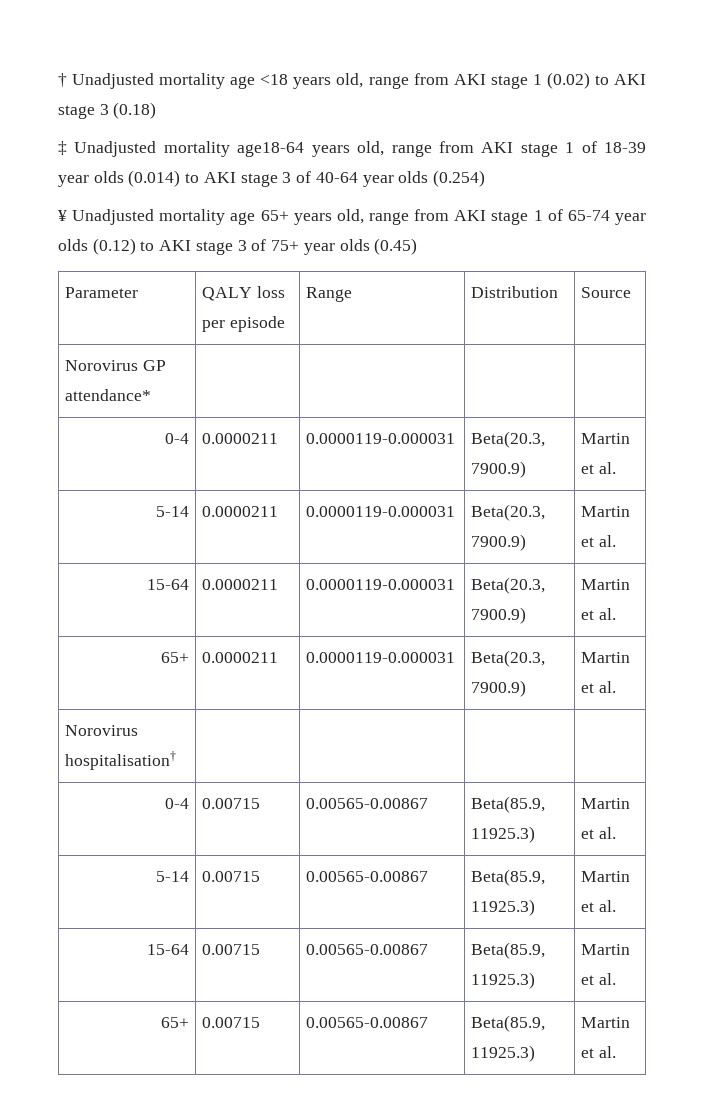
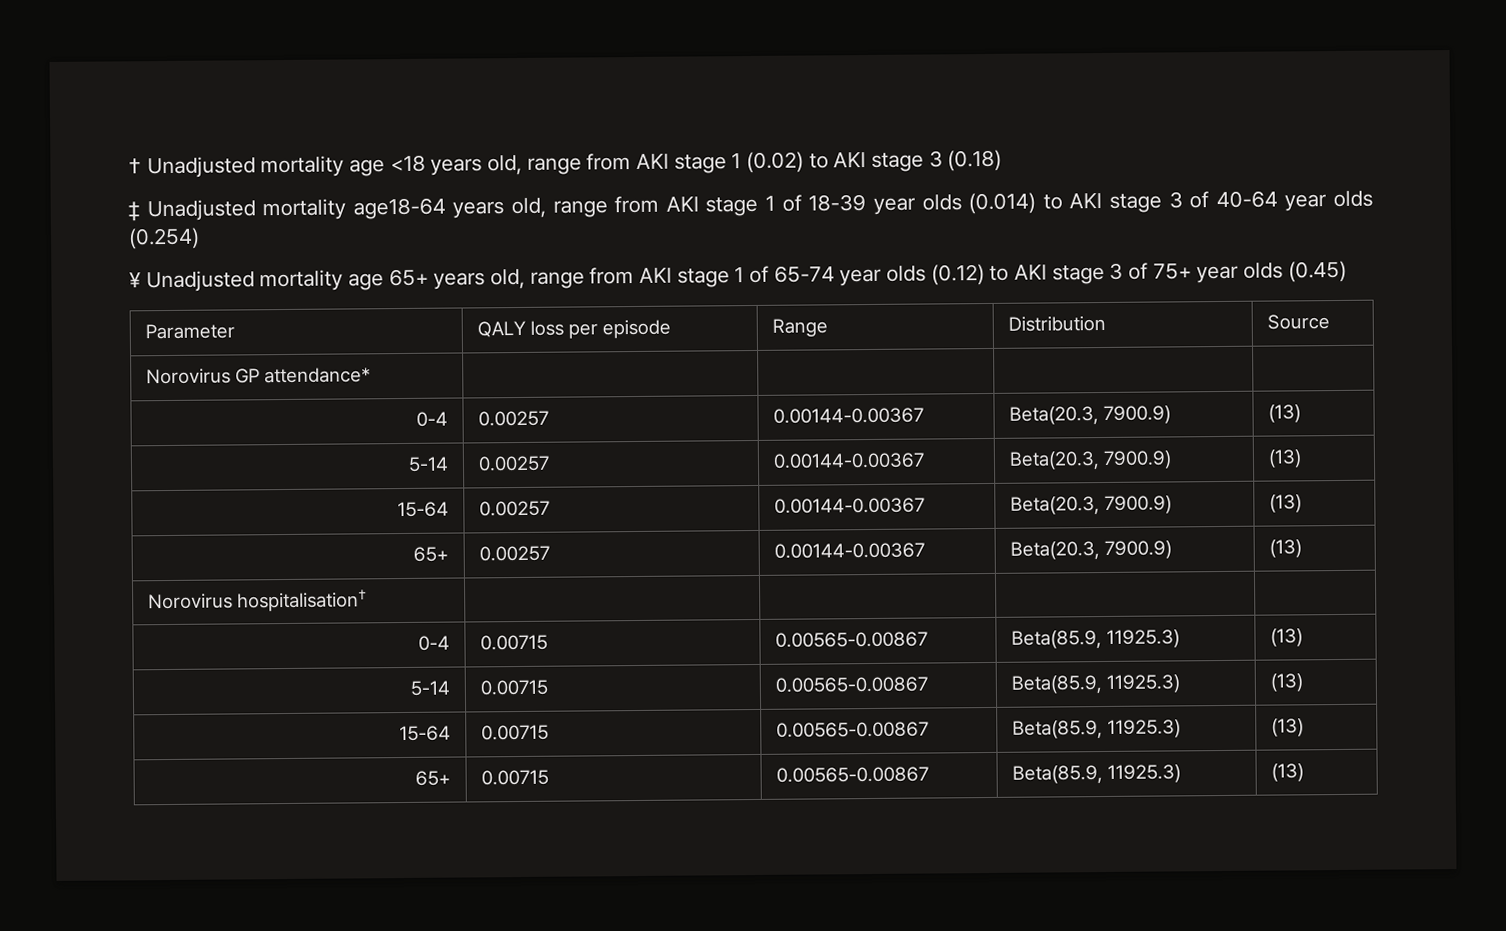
- 0-4 | 0.0000211 | 0.0000119-0.000031 | Beta(20.3, 7900.9) | Martin et al.
- 5-14 | 0.0000211 | 0.0000119-0.000031 | Beta(20.3, 7900.9) | Martin et al.
- 15-64 | 0.0000211 | 0.0000119-0.000031 | Beta(20.3, 7900.9) | Martin et al.
- 65+ | 0.0000211 | 0.0000119-0.000031 | Beta(20.3, 7900.9) | Martin et al.
+ 0-4 | 0.00257 | 0.00144-0.00367 | Beta(20.3, 7900.9) | (13)
+ 5-14 | 0.00257 | 0.00144-0.00367 | Beta(20.3, 7900.9) | (13)
+ 15-64 | 0.00257 | 0.00144-0.00367 | Beta(20.3, 7900.9) | (13)
+ 65+ | 0.00257 | 0.00144-0.00367 | Beta(20.3, 7900.9) | (13)
- 0-4 | 0.00715 | 0.00565-0.00867 | Beta(85.9, 11925.3) | Martin et al.
+ 0-4 | 0.00715 | 0.00565-0.00867 | Beta(85.9, 11925.3) | (13)
- 5-14 | 0.00715 | 0.00565-0.00867 | Beta(85.9, 11925.3) | Martin et al.
+ 5-14 | 0.00715 | 0.00565-0.00867 | Beta(85.9, 11925.3) | (13)
- 15-64 | 0.00715 | 0.00565-0.00867 | Beta(85.9, 11925.3) | Martin et al.
+ 15-64 | 0.00715 | 0.00565-0.00867 | Beta(85.9, 11925.3) | (13)
- 65+ | 0.00715 | 0.00565-0.00867 | Beta(85.9, 11925.3) | Martin et al.
+ 65+ | 0.00715 | 0.00565-0.00867 | Beta(85.9, 11925.3) | (13)

